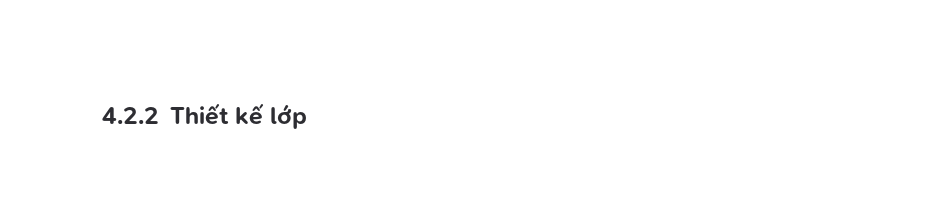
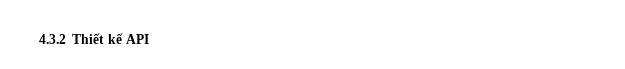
- 4.2.2 Thiết kế lớp
+ 4.3.2 Thiết kế API

